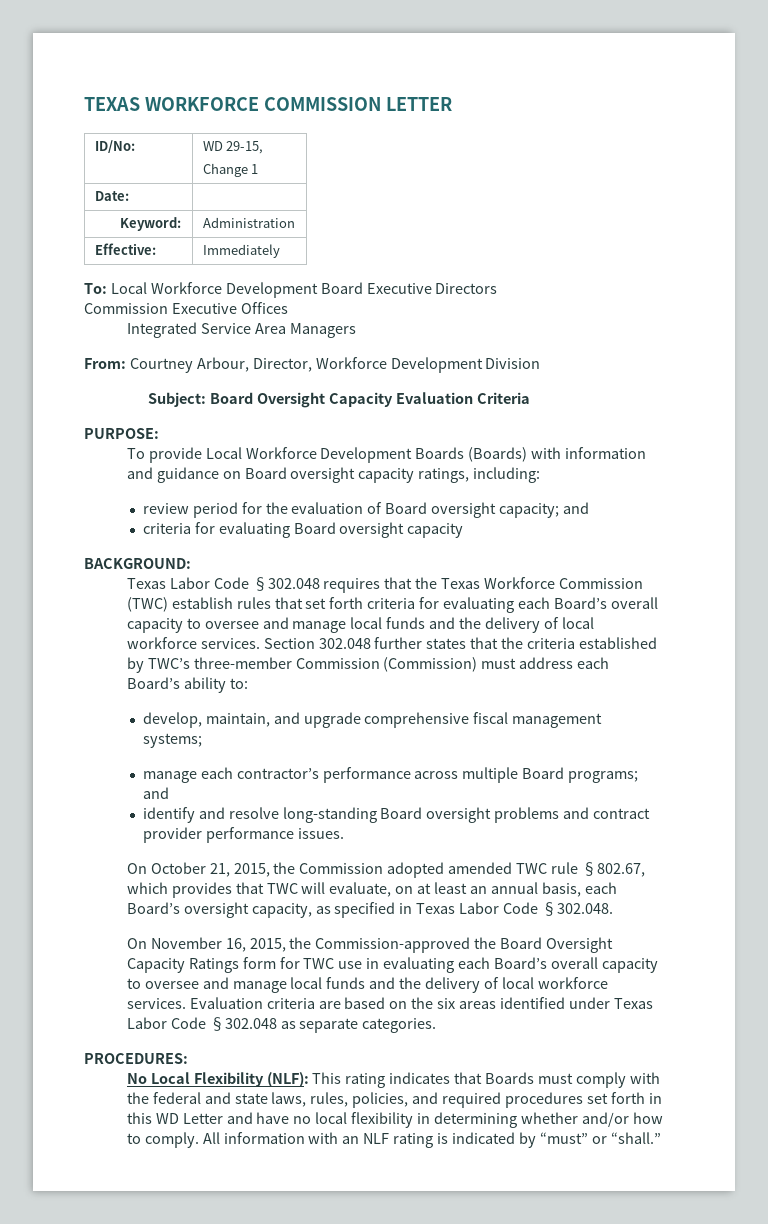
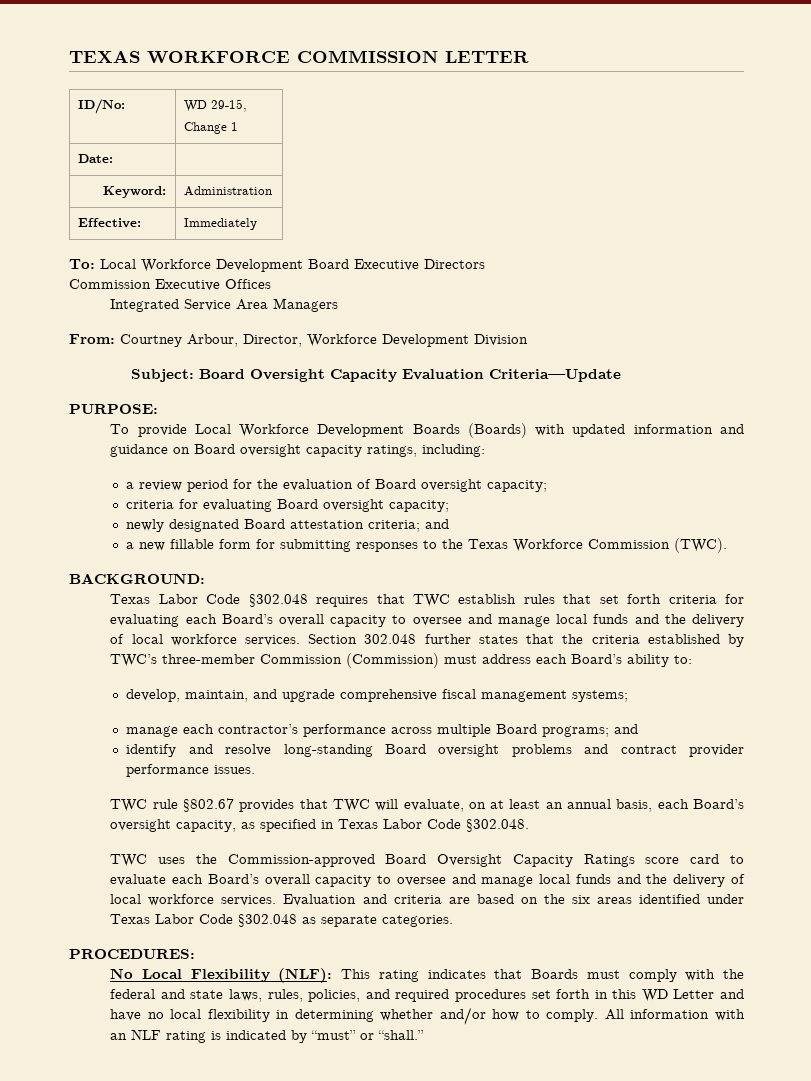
- Subject: Board Oversight Capacity Evaluation Criteria
+ Subject: Board Oversight Capacity Evaluation Criteria—Update
- To provide Local Workforce Development Boards (Boards) with information and guidance on Board oversight capacity ratings, including:
+ To provide Local Workforce Development Boards (Boards) with updated information and guidance on Board oversight capacity ratings, including:
- review period for the evaluation of Board oversight capacity; and
+ a review period for the evaluation of Board oversight capacity;
- criteria for evaluating Board oversight capacity
+ criteria for evaluating Board oversight capacity;
+ newly designated Board attestation criteria; and
+ a new fillable form for submitting responses to the Texas Workforce Commission (TWC).
- Texas Labor Code §302.048 requires that the Texas Workforce Commission (TWC) establish rules that set forth criteria for evaluating each Board’s overall capacity to oversee and manage local funds and the delivery of local workforce services.
+ Texas Labor Code §302.048 requires that TWC establish rules that set forth criteria for evaluating each Board’s overall capacity to oversee and manage local funds and the delivery of local workforce services.
- On October 21, 2015, the Commission adopted amended TWC rule §802.67, which provides that TWC will evaluate, on at least an annual basis, each Board’s oversight capacity, as specified in Texas Labor Code §302.048.
+ TWC rule §802.67 provides that TWC will evaluate, on at least an annual basis, each Board’s oversight capacity, as specified in Texas Labor Code §302.048.
- On November 16, 2015, the Commission-approved the Board Oversight Capacity Ratings form for TWC use in evaluating each Board’s overall capacity to oversee and manage local funds and the delivery of local workforce services.
+ TWC uses the Commission-approved Board Oversight Capacity Ratings score card to evaluate each Board’s overall capacity to oversee and manage local funds and the delivery of local workforce services.
- Evaluation criteria are based on the six areas identified under Texas Labor Code §302.048 as separate categories.
+ Evaluation and criteria are based on the six areas identified under Texas Labor Code §302.048 as separate categories.

